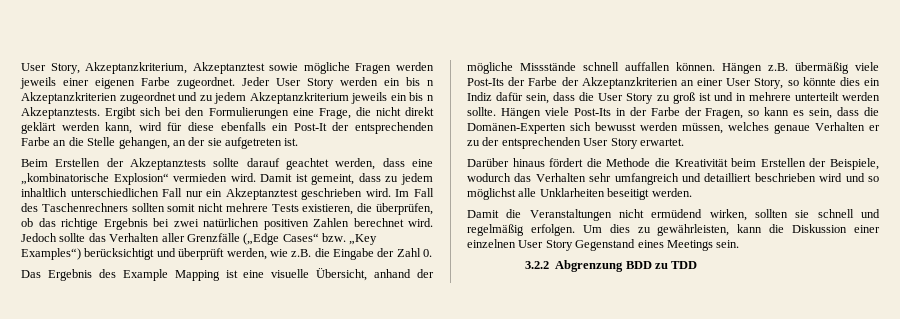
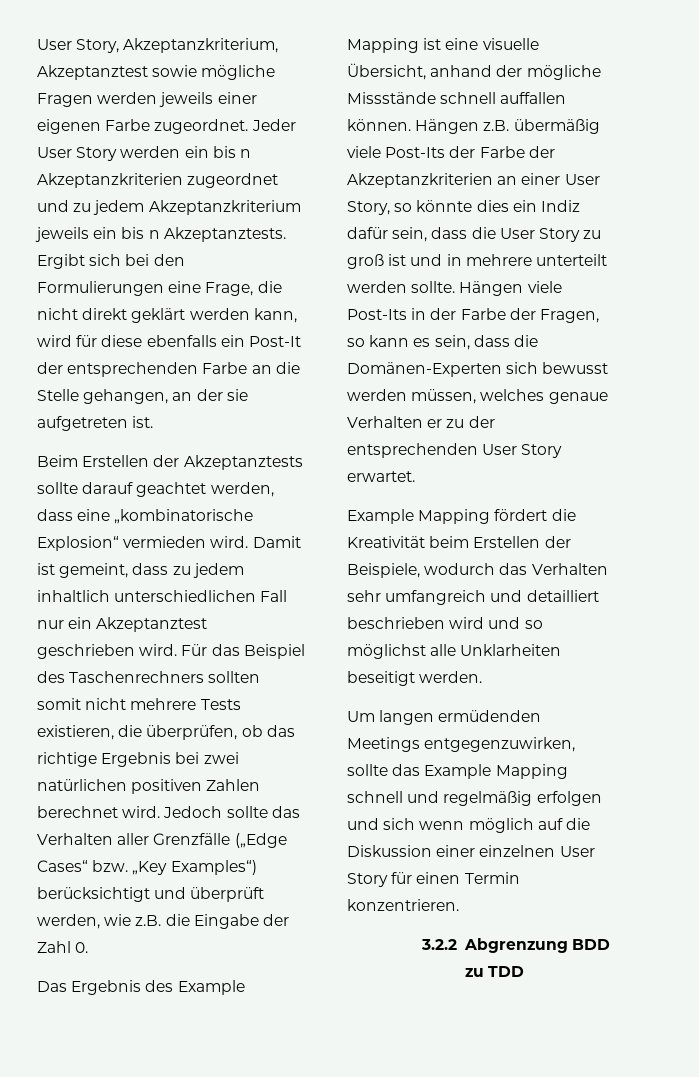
- Im Fall des Taschenrechners sollten somit nicht mehrere Tests existieren, die überprüfen, ob das richtige Ergebnis bei zwei natürlichen positiven Zahlen berechnet wird.
+ Für das Beispiel des Taschenrechners sollten somit nicht mehrere Tests existieren, die überprüfen, ob das richtige Ergebnis bei zwei natürlichen positiven Zahlen berechnet wird.
- Darüber hinaus fördert die Methode die Kreativität beim Erstellen der Beispiele, wodurch das Verhalten sehr umfangreich und detailliert beschrieben wird und so möglichst alle Unklarheiten beseitigt werden.
+ Example Mapping fördert die Kreativität beim Erstellen der Beispiele, wodurch das Verhalten sehr umfangreich und detailliert beschrieben wird und so möglichst alle Unklarheiten beseitigt werden.
- Damit die Veranstaltungen nicht ermüdend wirken, sollten sie schnell und regelmäßig erfolgen. Um dies zu gewährleisten, kann die Diskussion einer einzelnen User Story Gegenstand eines Meetings sein.
+ Um langen ermüdenden Meetings entgegenzuwirken, sollte das Example Mapping schnell und regelmäßig erfolgen und sich wenn möglich auf die Diskussion einer einzelnen User Story für einen Termin konzentrieren.

